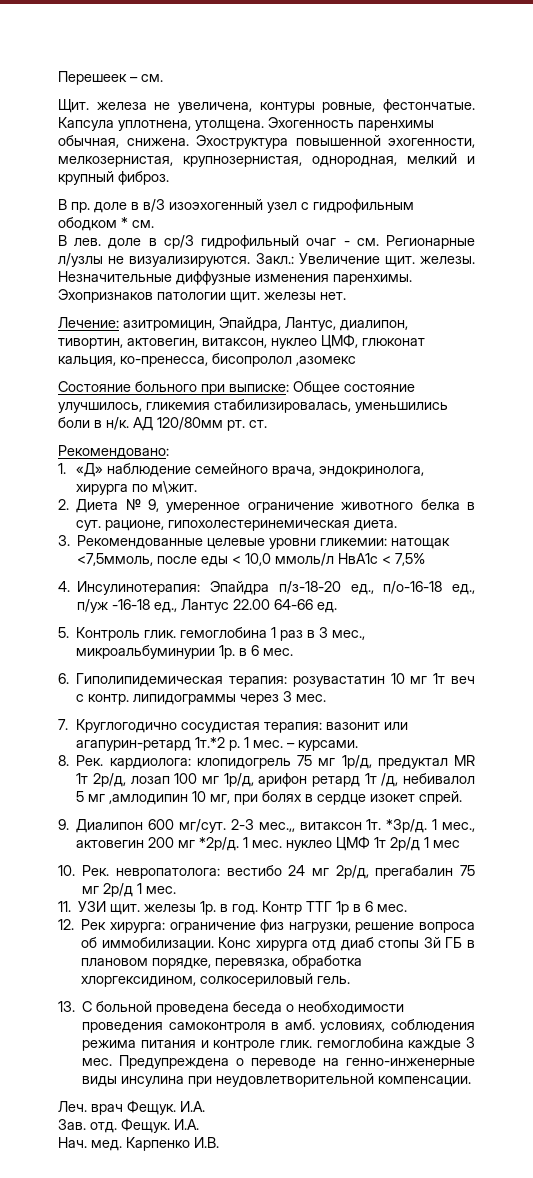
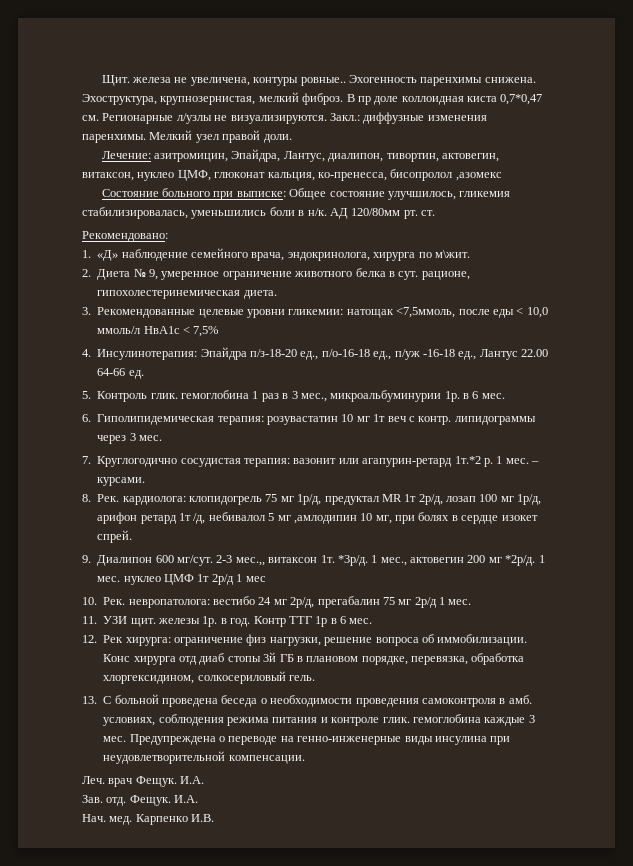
- Перешеек – см.
- Щит. железа не увеличена, контуры ровные, фестончатые. Капсула уплотнена, утолщена. Эхогенность паренхимы обычная, снижена. Эхоструктура повышенной эхогенности, мелкозернистая, крупнозернистая, однородная, мелкий и крупный фиброз.
- В пр. доле в в/3 изоэхогенный узел с гидрофильным ободком * см.
- В лев. доле в ср/3 гидрофильный очаг - см. Регионарные л/узлы не визуализируются.
+ Щит. железа не увеличена, контуры ровные.. Эхогенность паренхимы снижена. Эхоструктура, крупнозернистая, мелкий фиброз. В пр доле коллоидная киста 0,7*0,47 см. Регионарные л/узлы не визуализируются.
- Закл.: Увеличение щит. железы. Незначительные диффузные изменения паренхимы. Эхопризнаков патологии щит. железы нет.
+ Закл.: диффузные изменения паренхимы. Мелкий узел правой доли.

